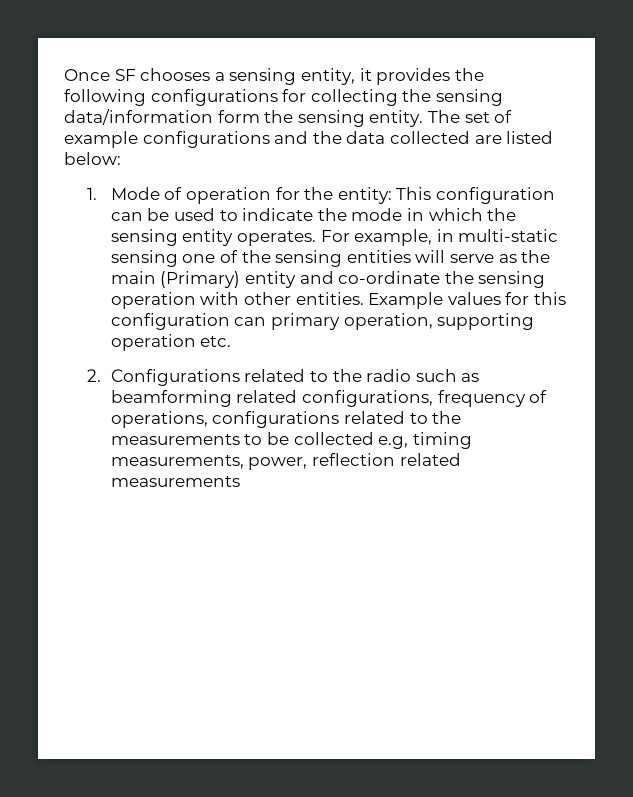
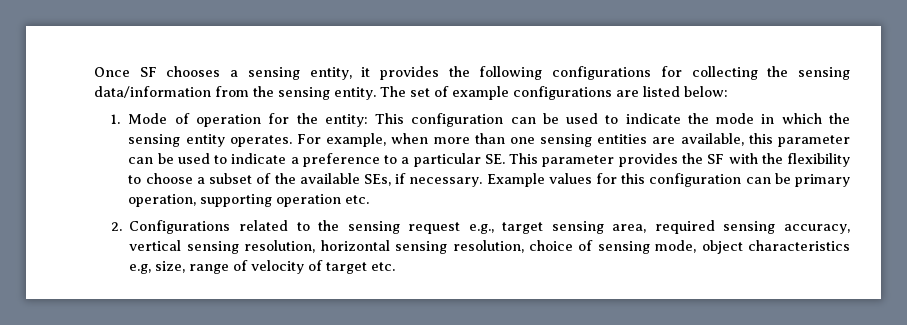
- Once SF chooses a sensing entity, it provides the following configurations for collecting the sensing data/information form the sensing entity.
+ Once SF chooses a sensing entity, it provides the following configurations for collecting the sensing data/information from the sensing entity.
- The set of example configurations and the data collected are listed below:
+ The set of example configurations are listed below:
- For example, in multi-static sensing one of the sensing entities will serve as the main (Primary) entity and co-ordinate the sensing operation with other entities.
+ For example, when more than one sensing entities are available, this parameter can be used to indicate a preference to a particular SE. This parameter provides the SF with the flexibility to choose a subset of the available SEs, if necessary.
- Example values for this configuration can primary operation, supporting operation etc.
+ Example values for this configuration can be primary operation, supporting operation etc.
- 2. Configurations related to the radio such as beamforming related configurations, frequency of operations, configurations related to the measurements to be collected e.g, timing measurements, power, reflection related measurements
+ 2. Configurations related to the sensing request e.g., target sensing area, required sensing accuracy, vertical sensing resolution, horizontal sensing resolution, choice of sensing mode, object characteristics e.g, size, range of velocity of target etc.

